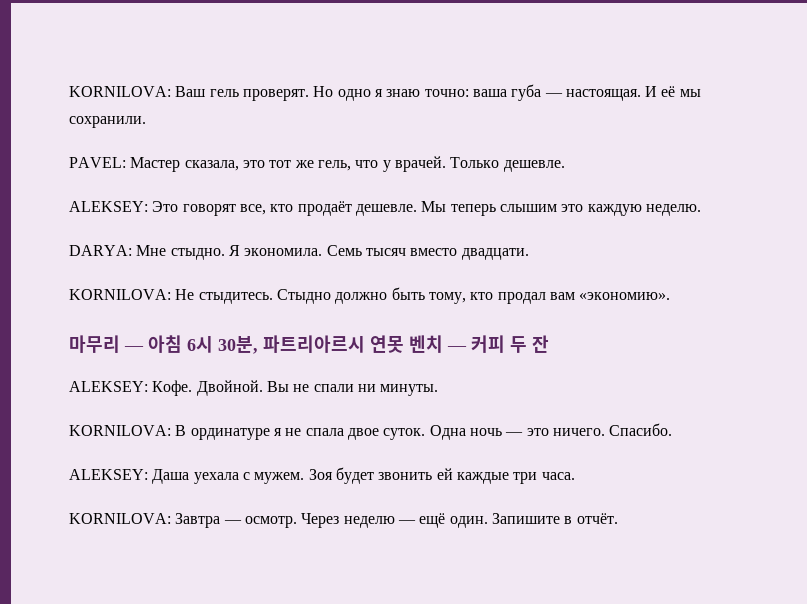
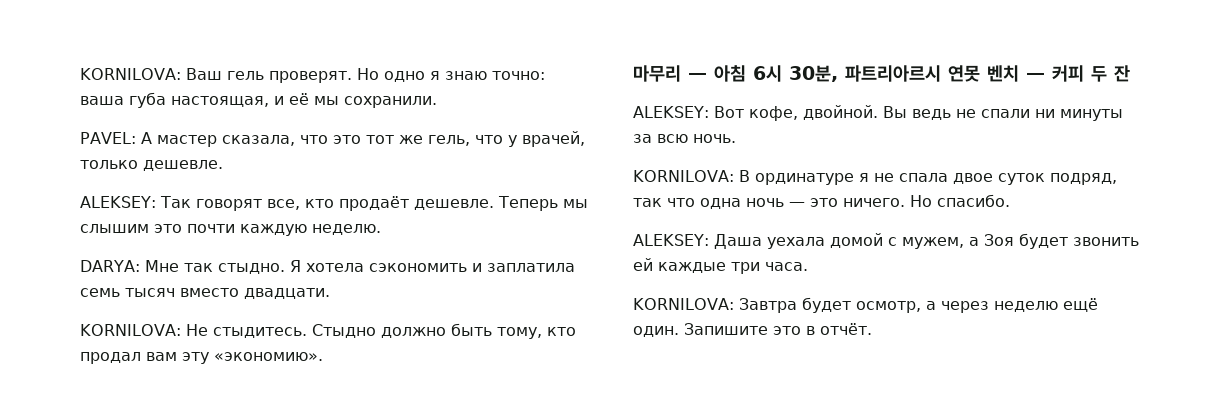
- Но одно я знаю точно: ваша губа — настоящая. И её мы сохранили.
+ Но одно я знаю точно: ваша губа настоящая, и её мы сохранили.
- PAVEL: Мастер сказала, это тот же гель, что у врачей. Только дешевле.
+ PAVEL: А мастер сказала, что это тот же гель, что у врачей, только дешевле.
- ALEKSEY: Это говорят все, кто продаёт дешевле.
+ ALEKSEY: Так говорят все, кто продаёт дешевле.
- Мы теперь слышим это каждую неделю.
+ Теперь мы слышим это почти каждую неделю.
- DARYA: Мне стыдно.
+ DARYA: Мне так стыдно.
- Я экономила. Семь тысяч вместо двадцати.
+ Я хотела сэкономить и заплатила семь тысяч вместо двадцати.
- Стыдно должно быть тому, кто продал вам «экономию».
+ Стыдно должно быть тому, кто продал вам эту «экономию».
- ALEKSEY: Кофе. Двойной. Вы не спали ни минуты.
+ ALEKSEY: Вот кофе, двойной. Вы ведь не спали ни минуты за всю ночь.
- KORNILOVA: В ординатуре я не спала двое суток. Одна ночь — это ничего.
+ KORNILOVA: В ординатуре я не спала двое суток подряд, так что одна ночь — это ничего.
- Спасибо.
+ Но спасибо.
- ALEKSEY: Даша уехала с мужем. Зоя будет звонить ей каждые три часа.
+ ALEKSEY: Даша уехала домой с мужем, а Зоя будет звонить ей каждые три часа.
- KORNILOVA: Завтра — осмотр. Через неделю — ещё один.
+ KORNILOVA: Завтра будет осмотр, а через неделю ещё один.
- Запишите в отчёт.
+ Запишите это в отчёт.

